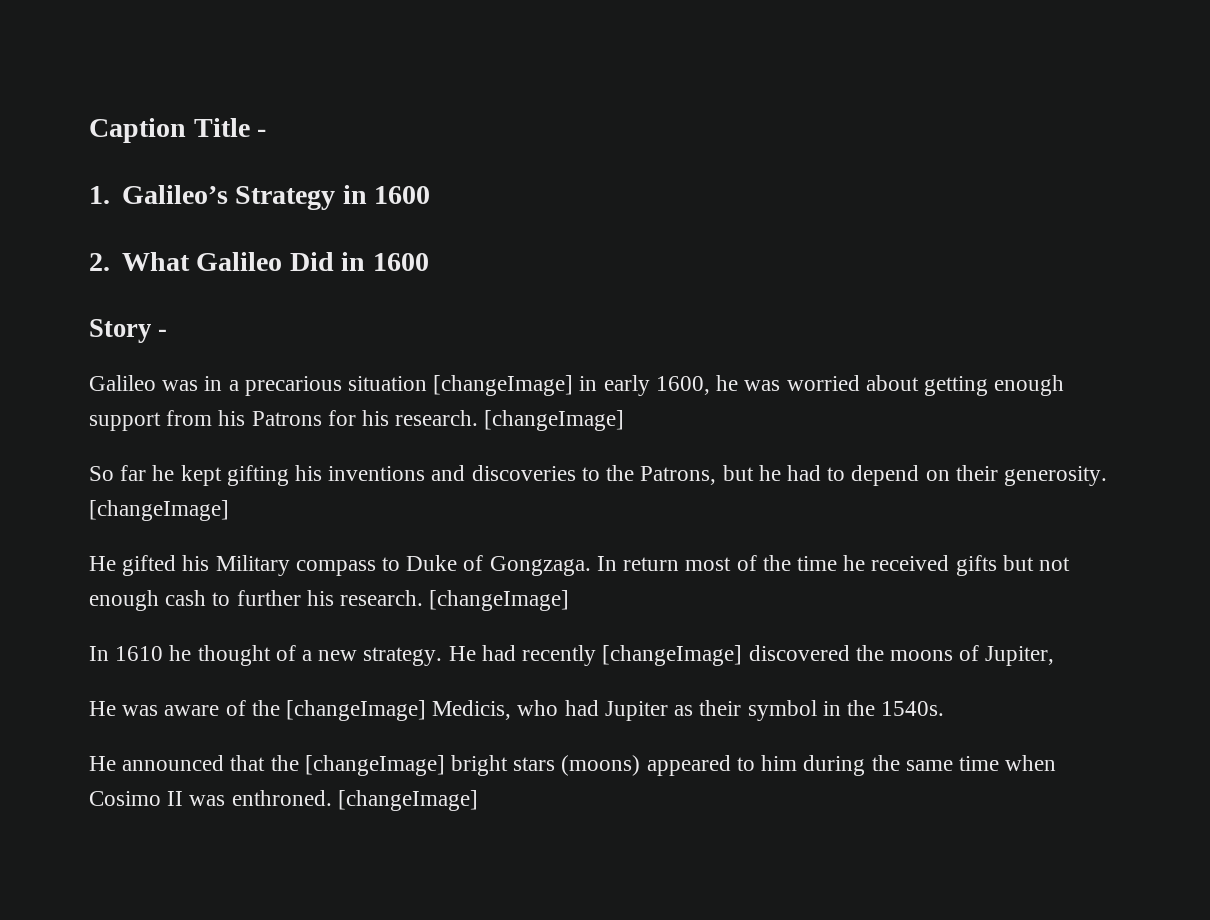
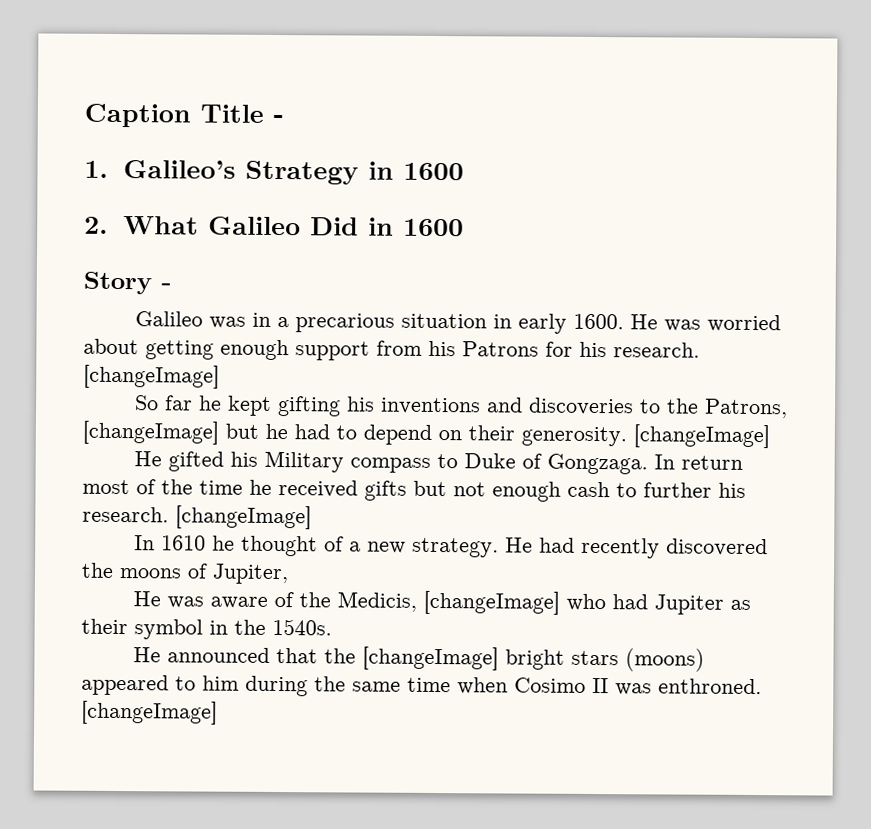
- Galileo was in a precarious situation [changeImage] in early 1600, he was worried about getting enough support from his Patrons for his research.
+ Galileo was in a precarious situation in early 1600. He was worried about getting enough support from his Patrons for his research.
- So far he kept gifting his inventions and discoveries to the Patrons, but he had to depend on their generosity.
+ So far he kept gifting his inventions and discoveries to the Patrons, [changeImage] but he had to depend on their generosity.
- He had recently [changeImage] discovered the moons of Jupiter,
+ He had recently discovered the moons of Jupiter,
- He was aware of the [changeImage] Medicis, who had Jupiter as their symbol in the 1540s.
+ He was aware of the Medicis, [changeImage] who had Jupiter as their symbol in the 1540s.

